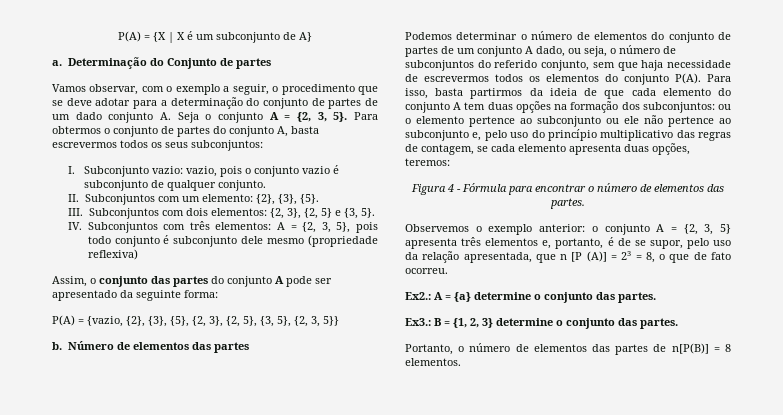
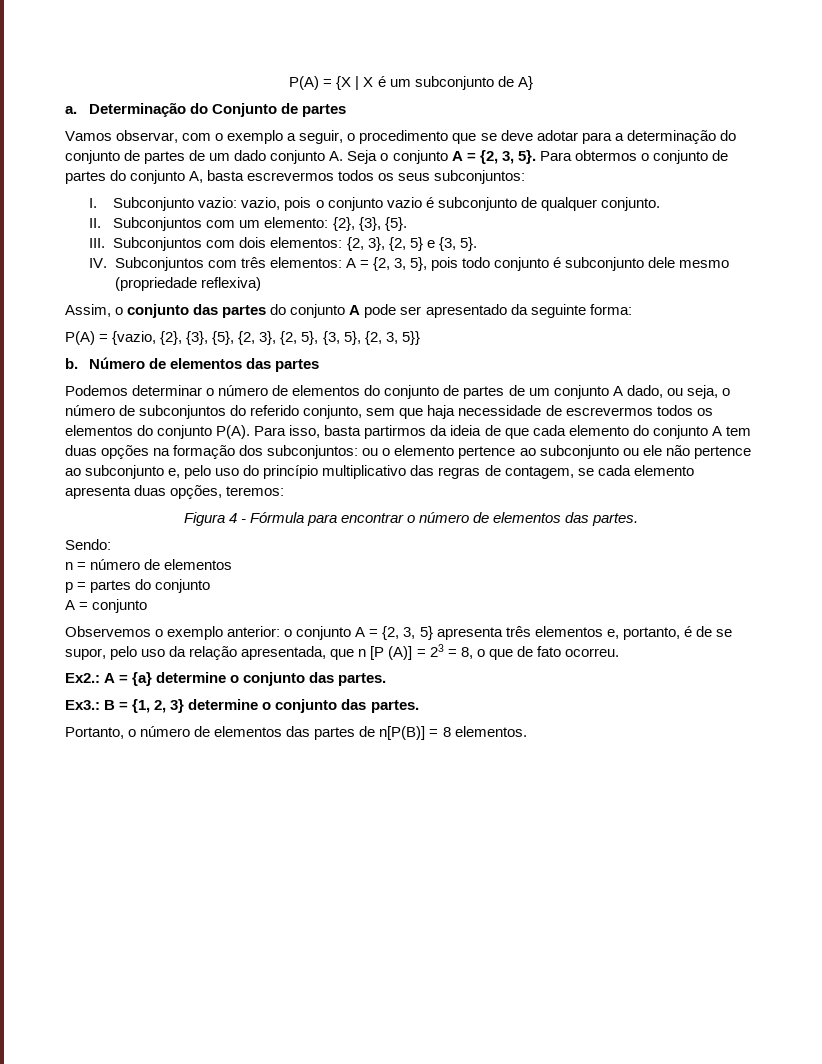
+ Sendo:
+ n = número de elementos
+ p = partes do conjunto
+ A = conjunto

